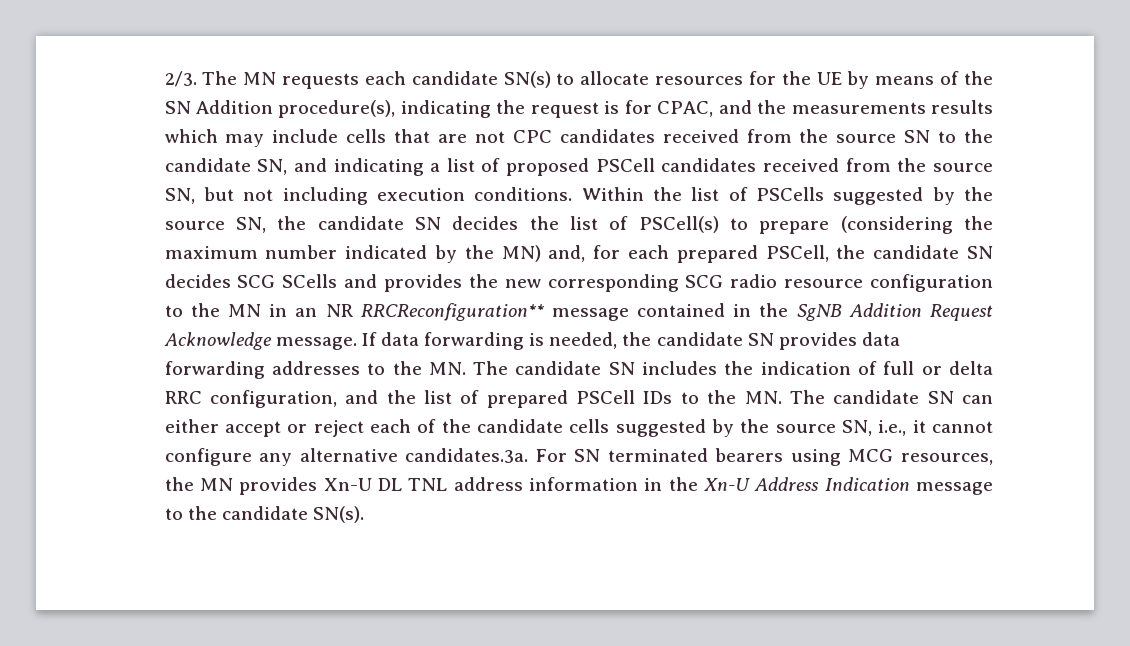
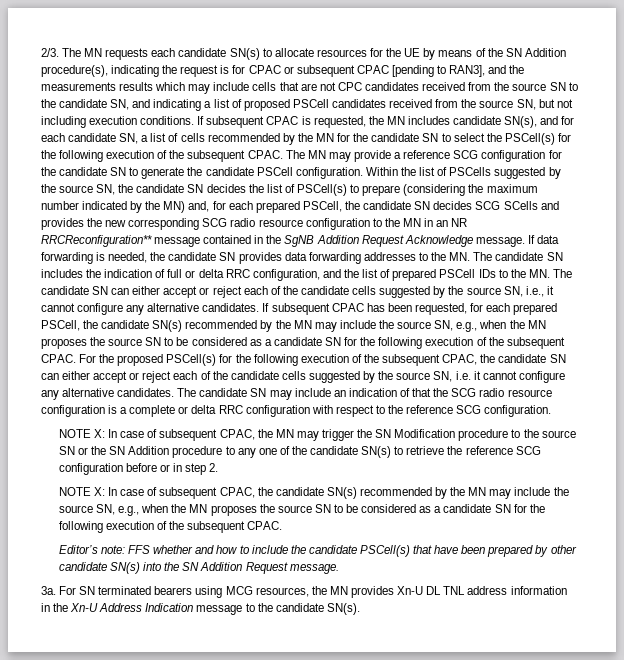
- The MN requests each candidate SN(s) to allocate resources for the UE by means of the SN Addition procedure(s), indicating the request is for CPAC, and the measurements results which may include cells that are not CPC candidates received from the source SN to the candidate SN, and indicating a list of proposed PSCell candidates received from the source SN, but not including execution conditions.
+ The MN requests each candidate SN(s) to allocate resources for the UE by means of the SN Addition procedure(s), indicating the request is for CPAC or subsequent CPAC [pending to RAN3], and the measurements results which may include cells that are not CPC candidates received from the source SN to the candidate SN, and indicating a list of proposed PSCell candidates received from the source SN, but not including execution conditions.
+ If subsequent CPAC is requested, the MN includes candidate SN(s), and for each candidate SN, a list of cells recommended by the MN for the candidate SN to select the PSCell(s) for the following execution of the subsequent CPAC. The MN may provide a reference SCG configuration for the candidate SN to generate the candidate PSCell configuration.
- If data forwarding is needed, the candidate SN provides data forwarding addresses to the MN. The candidate SN includes the indication of full or delta RRC configuration, and the list of prepared PSCell IDs to the MN. The candidate SN can either accept or reject each of the candidate cells suggested by the source SN, i.e., it cannot configure any alternative candidates.3a. For SN terminated bearers using MCG resources, the MN provides Xn-U DL TNL address information in the Xn-U Address Indication message to the candidate SN(s).
+ If data forwarding is needed, the candidate SN provides data forwarding addresses to the MN. The candidate SN includes the indication of full or delta RRC configuration, and the list of prepared PSCell IDs to the MN. The candidate SN can either accept or reject each of the candidate cells suggested by the source SN, i.e., it cannot configure any alternative candidates. If subsequent CPAC has been requested, for each prepared PSCell, the candidate SN(s) recommended by the MN may include the source SN, e.g., when the MN proposes the source SN to be considered as a candidate SN for the following execution of the subsequent CPAC. For the proposed PSCell(s) for the following execution of the subsequent CPAC, the candidate SN can either accept or reject each of the candidate cells suggested by the source SN, i.e. it cannot configure any alternative candidates. The candidate SN may include an indication of that the SCG radio resource configuration is a complete or delta RRC configuration with respect to the reference SCG configuration.
+ NOTE X: In case of subsequent CPAC, the MN may trigger the SN Modification procedure to the source SN or the SN Addition procedure to any one of the candidate SN(s) to retrieve the reference SCG configuration before or in step 2.
+ NOTE X: In case of subsequent CPAC, the candidate SN(s) recommended by the MN may include the source SN, e.g., when the MN proposes the source SN to be considered as a candidate SN for the following execution of the subsequent CPAC.
+ Editor’s note: FFS whether and how to include the candidate PSCell(s) that have been prepared by other candidate SN(s) into the SN Addition Request message.
+ 3a. For SN terminated bearers using MCG resources, the MN provides Xn-U DL TNL address information in the Xn-U Address Indication message to the candidate SN(s).

